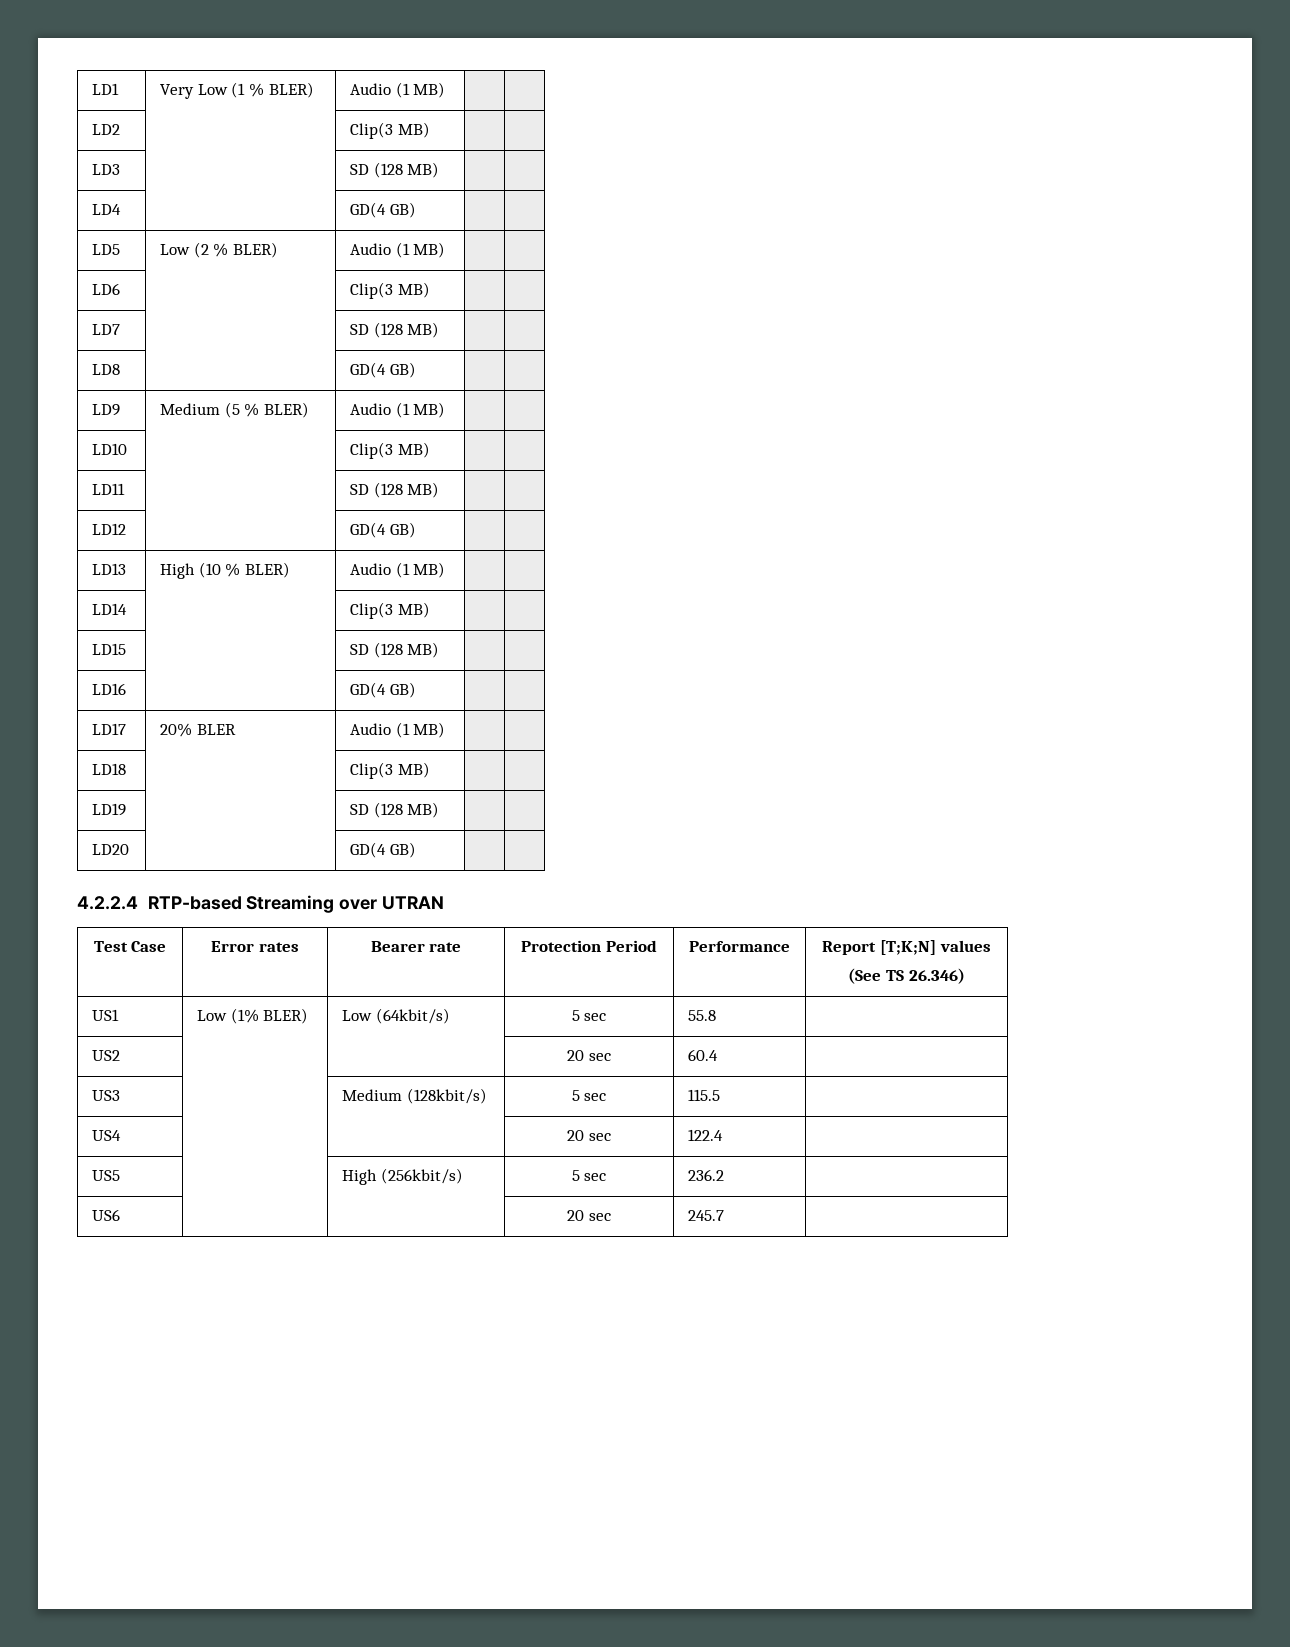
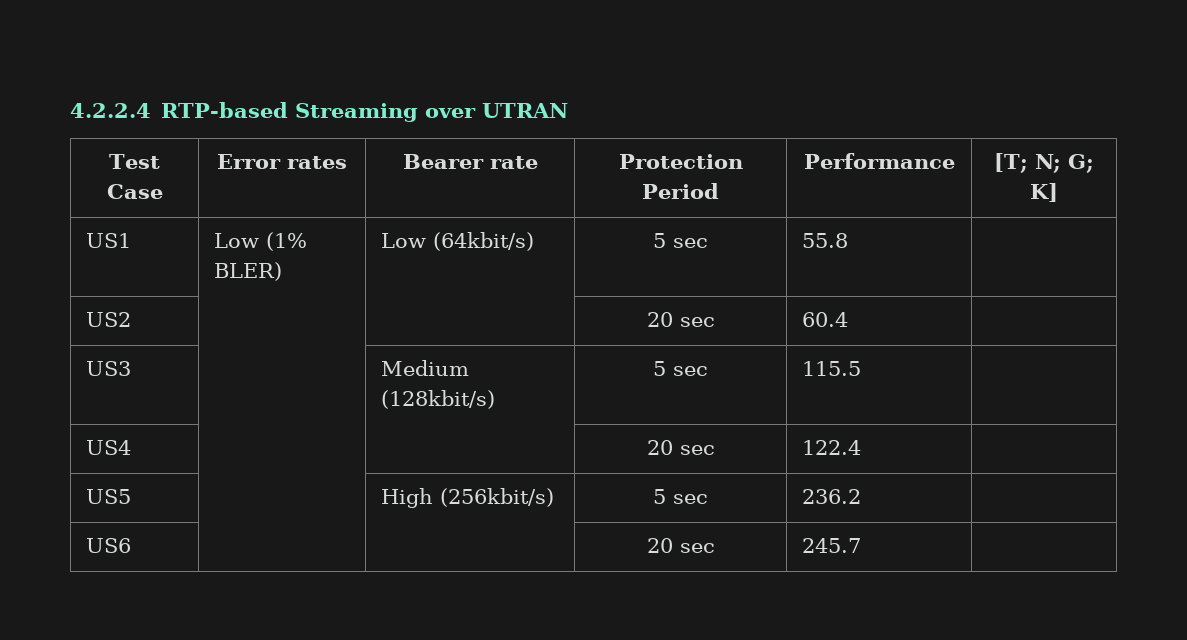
- LD1 | Very Low (1 % BLER) | Audio (1 MB) | |
- LD2 | | Clip(3 MB) | |
- LD3 | | SD (128 MB) | |
- LD4 | | GD(4 GB) | |
- LD5 | Low (2 % BLER) | Audio (1 MB) | |
- LD6 | | Clip(3 MB) | |
- LD7 | | SD (128 MB) | |
- LD8 | | GD(4 GB) | |
- LD9 | Medium (5 % BLER) | Audio (1 MB) | |
- LD10 | | Clip(3 MB) | |
- LD11 | | SD (128 MB) | |
- LD12 | | GD(4 GB) | |
- LD13 | High (10 % BLER) | Audio (1 MB) | |
- LD14 | | Clip(3 MB) | |
- LD15 | | SD (128 MB) | |
- LD16 | | GD(4 GB) | |
- LD17 | 20% BLER | Audio (1 MB) | |
- LD18 | | Clip(3 MB) | |
- LD19 | | SD (128 MB) | |
- LD20 | | GD(4 GB) | |
- Test Case | Error rates | Bearer rate | Protection Period | Performance | Report [T;K;N] values
- (See TS 26.346)
+ Test Case | Error rates | Bearer rate | Protection Period | Performance | [T; N; G; K]

